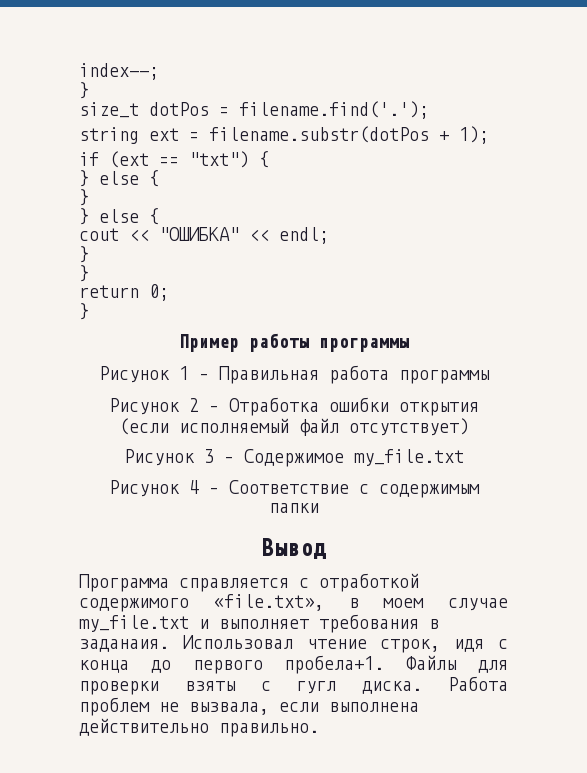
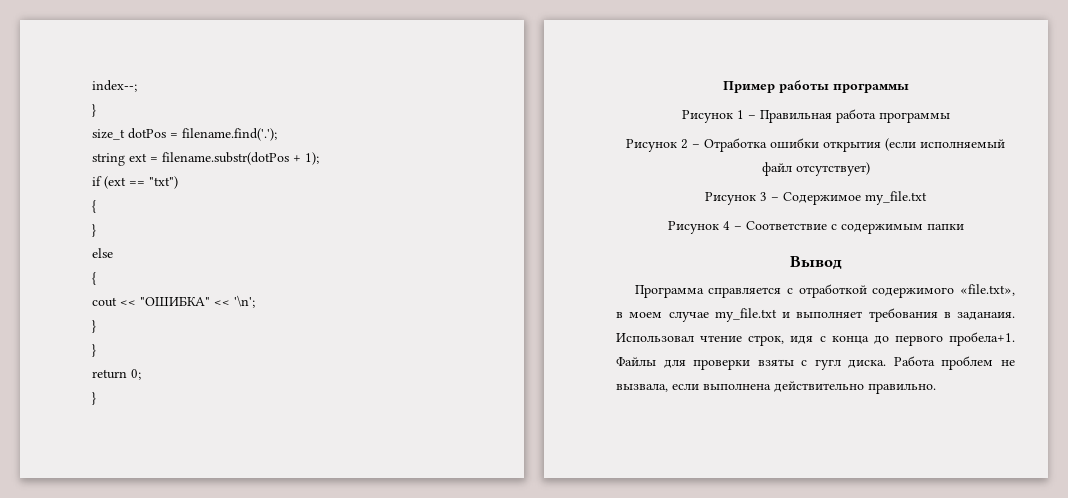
- if (ext == "txt") {
- } else {
+ if (ext == "txt")
+ {
  }
- } else {
+ else
+ {
- cout << "ОШИБКА" << endl;
+ cout << "ОШИБКА" << '\n';

